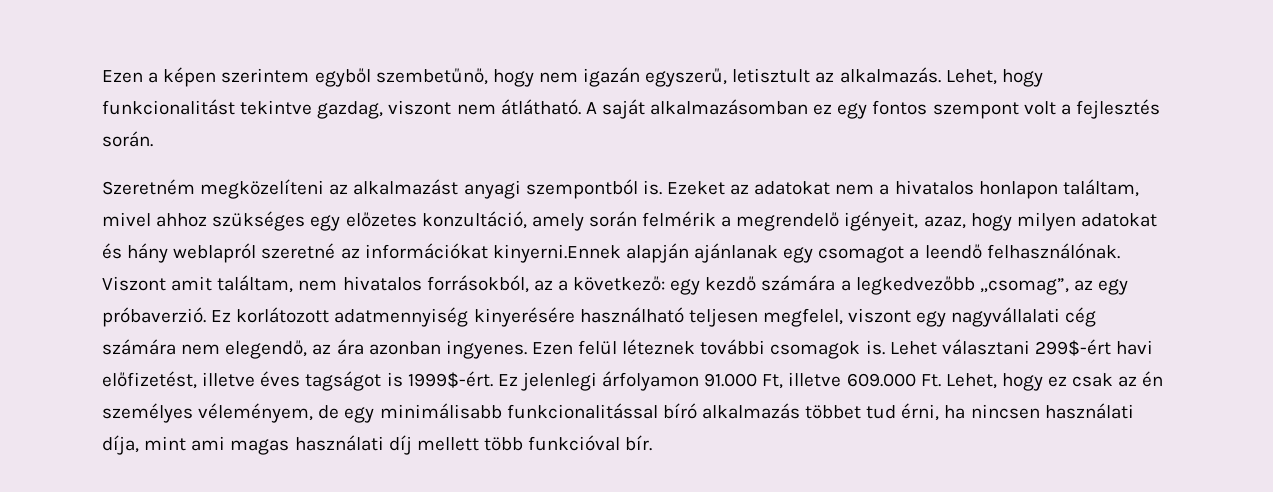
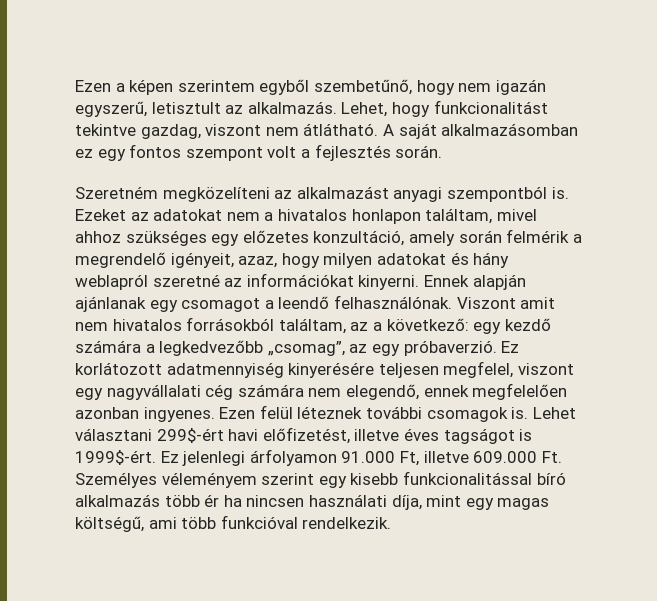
- Ezeket az adatokat nem a hivatalos honlapon találtam, mivel ahhoz szükséges egy előzetes konzultáció, amely során felmérik a megrendelő igényeit, azaz, hogy milyen adatokat és hány weblapról szeretné az információkat kinyerni.Ennek alapján ajánlanak egy csomagot a leendő felhasználónak.
+ Ezeket az adatokat nem a hivatalos honlapon találtam, mivel ahhoz szükséges egy előzetes konzultáció, amely során felmérik a megrendelő igényeit, azaz, hogy milyen adatokat és hány weblapról szeretné az információkat kinyerni. Ennek alapján ajánlanak egy csomagot a leendő felhasználónak.
- Viszont amit találtam, nem hivatalos forrásokból, az a következő: egy kezdő számára a legkedvezőbb „csomag”, az egy próbaverzió.
+ Viszont amit nem hivatalos forrásokból találtam, az a következő: egy kezdő számára a legkedvezőbb „csomag”, az egy próbaverzió.
- Ez korlátozott adatmennyiség kinyerésére használható teljesen megfelel, viszont egy nagyvállalati cég számára nem elegendő, az ára azonban ingyenes.
+ Ez korlátozott adatmennyiség kinyerésére teljesen megfelel, viszont egy nagyvállalati cég számára nem elegendő, ennek megfelelően azonban ingyenes.
- Ez jelenlegi árfolyamon 91.000 Ft, illetve 609.000 Ft. Lehet, hogy ez csak az én személyes véleményem, de egy minimálisabb funkcionalitással bíró alkalmazás többet tud érni, ha nincsen használati díja, mint ami magas használati díj mellett több funkcióval bír.
+ Ez jelenlegi árfolyamon 91.000 Ft, illetve 609.000 Ft. Személyes véleményem szerint egy kisebb funkcionalitással bíró alkalmazás több ér ha nincsen használati díja, mint egy magas költségű, ami több funkcióval rendelkezik.

